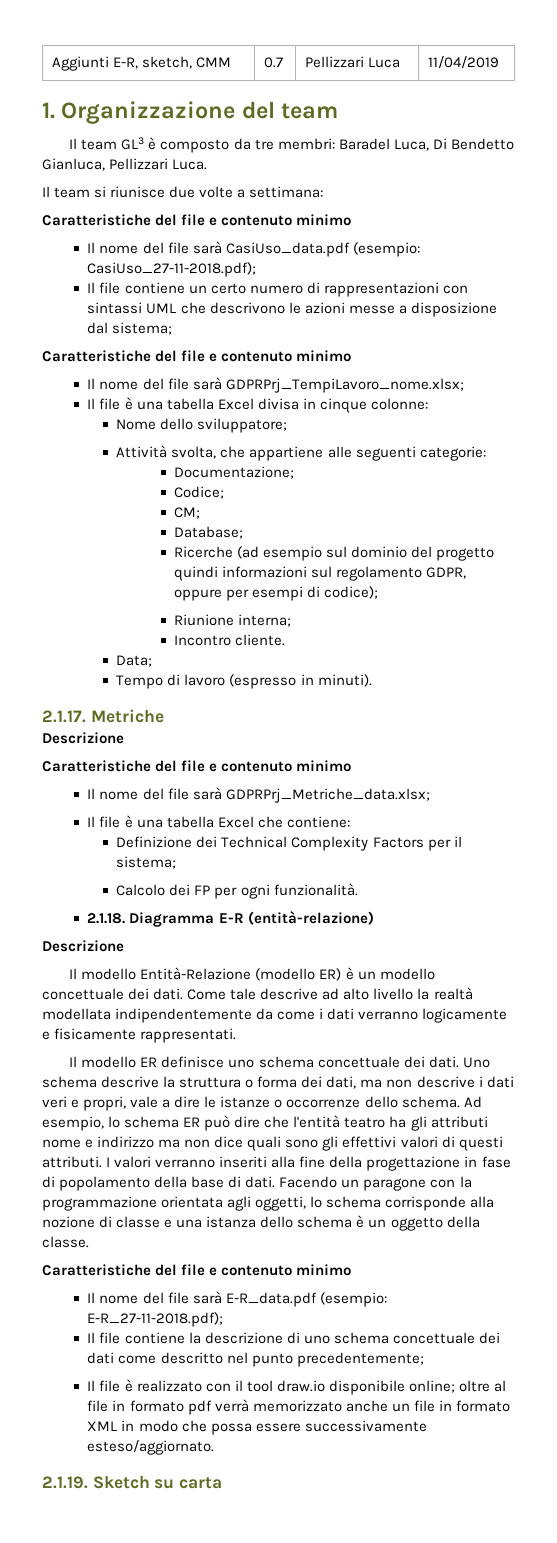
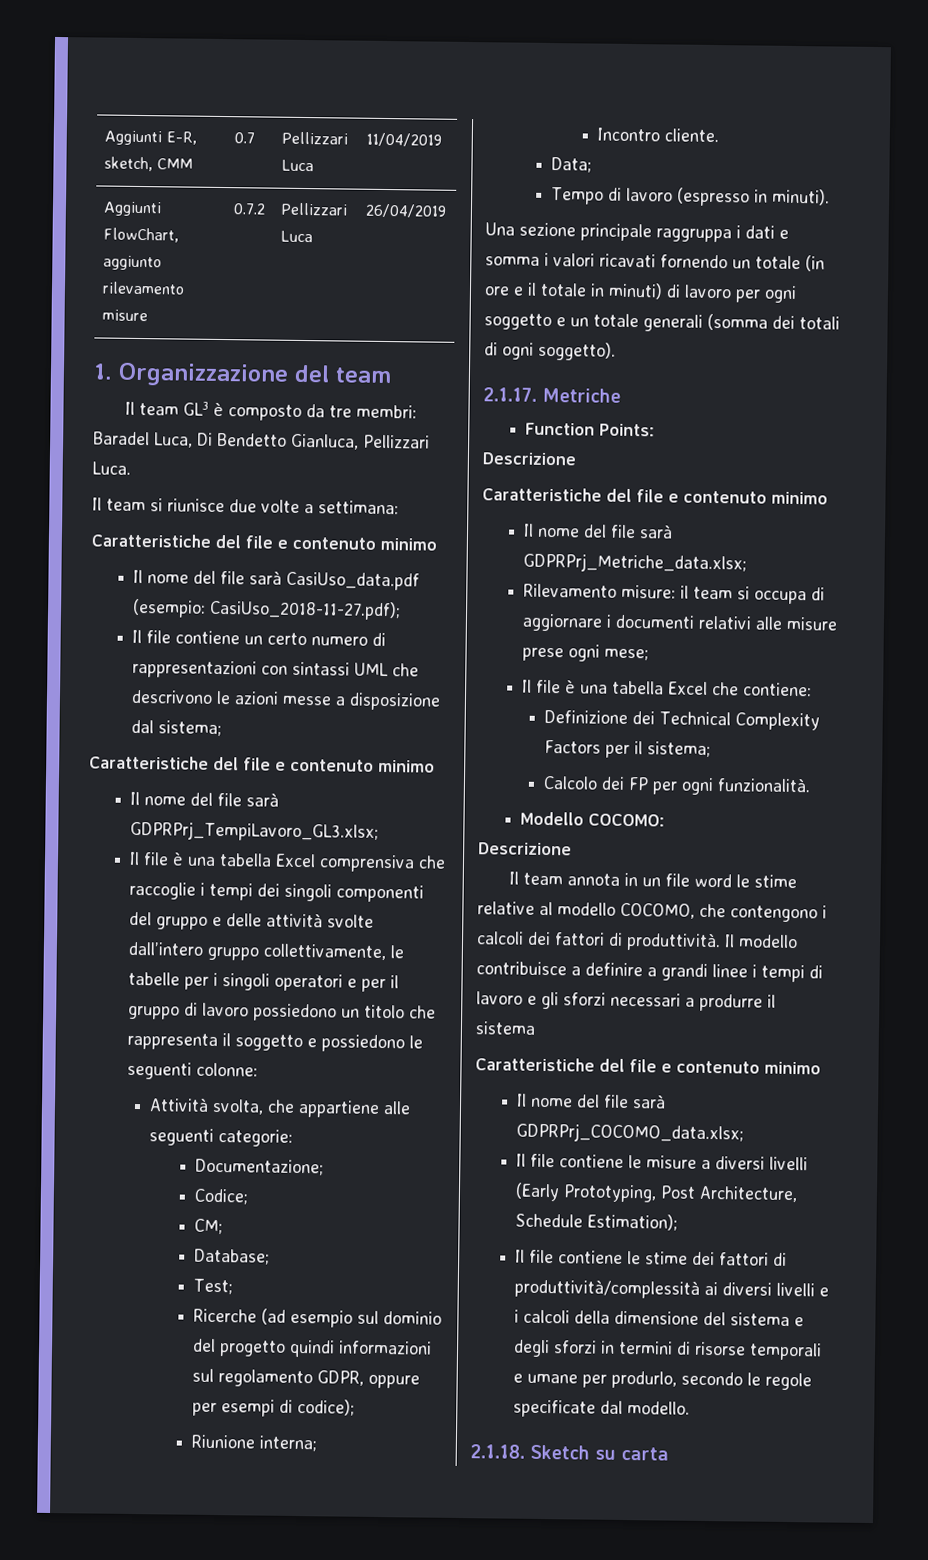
+ Aggiunti FlowChart, aggiunto rilevamento misure | 0.7.2 | Pellizzari Luca | 26/04/2019
- Il nome del file sarà CasiUso_data.pdf (esempio: CasiUso_27-11-2018.pdf);
+ Il nome del file sarà CasiUso_data.pdf (esempio: CasiUso_2018-11-27.pdf);
- Il nome del file sarà GDPRPrj_TempiLavoro_nome.xlsx;
- Il file è una tabella Excel divisa in cinque colonne:
- Nome dello sviluppatore;
+ Il nome del file sarà GDPRPrj_TempiLavoro_GL3.xlsx;
+ Il file è una tabella Excel comprensiva che raccoglie i tempi dei singoli componenti del gruppo e delle attività svolte dall’intero gruppo collettivamente, le tabelle per i singoli operatori e per il gruppo di lavoro possiedono un titolo che rappresenta il soggetto e possiedono le seguenti colonne:
+ Test;
+ Una sezione principale raggruppa i dati e somma i valori ricavati fornendo un totale (in ore e il totale in minuti) di lavoro per ogni soggetto e un totale generali (somma dei totali di ogni soggetto).
+ Function Points:
+ Rilevamento misure: il team si occupa di aggiornare i documenti relativi alle misure prese ogni mese;
- 2.1.18. Diagramma E-R (entità-relazione)
+ Modello COCOMO:
  Descrizione
- Il modello Entità-Relazione (modello ER) è un modello concettuale dei dati. Come tale descrive ad alto livello la realtà modellata indipendentemente da come i dati verranno logicamente e fisicamente rappresentati.
- Il modello ER definisce uno schema concettuale dei dati. Uno schema descrive la struttura o forma dei dati, ma non descrive i dati veri e propri, vale a dire le istanze o occorrenze dello schema. Ad esempio, lo schema ER può dire che l'entità teatro ha gli attributi nome e indirizzo ma non dice quali sono gli effettivi valori di questi attributi. I valori verranno inseriti alla fine della progettazione in fase di popolamento della base di dati. Facendo un paragone con la programmazione orientata agli oggetti, lo schema corrisponde alla nozione di classe e una istanza dello schema è un oggetto della classe.
+ Il team annota in un file word le stime relative al modello COCOMO, che contengono i calcoli dei fattori di produttività. Il modello contribuisce a definire a grandi linee i tempi di lavoro e gli sforzi necessari a produrre il sistema
- Il nome del file sarà E-R_data.pdf (esempio: E-R_27-11-2018.pdf);
- Il file contiene la descrizione di uno schema concettuale dei dati come descritto nel punto precedentemente;
- Il file è realizzato con il tool draw.io disponibile online; oltre al file in formato pdf verrà memorizzato anche un file in formato XML in modo che possa essere successivamente esteso/aggiornato.
- 2.1.19. Sketch su carta
+ Il nome del file sarà GDPRPrj_COCOMO_data.xlsx;
+ Il file contiene le misure a diversi livelli (Early Prototyping, Post Architecture, Schedule Estimation);
+ Il file contiene le stime dei fattori di produttività/complessità ai diversi livelli e i calcoli della dimensione del sistema e degli sforzi in termini di risorse temporali e umane per produrlo, secondo le regole specificate dal modello.
+ 2.1.18. Sketch su carta

